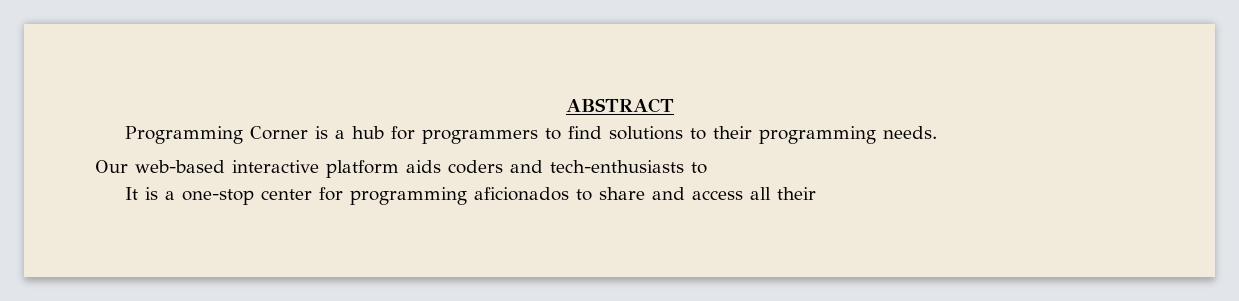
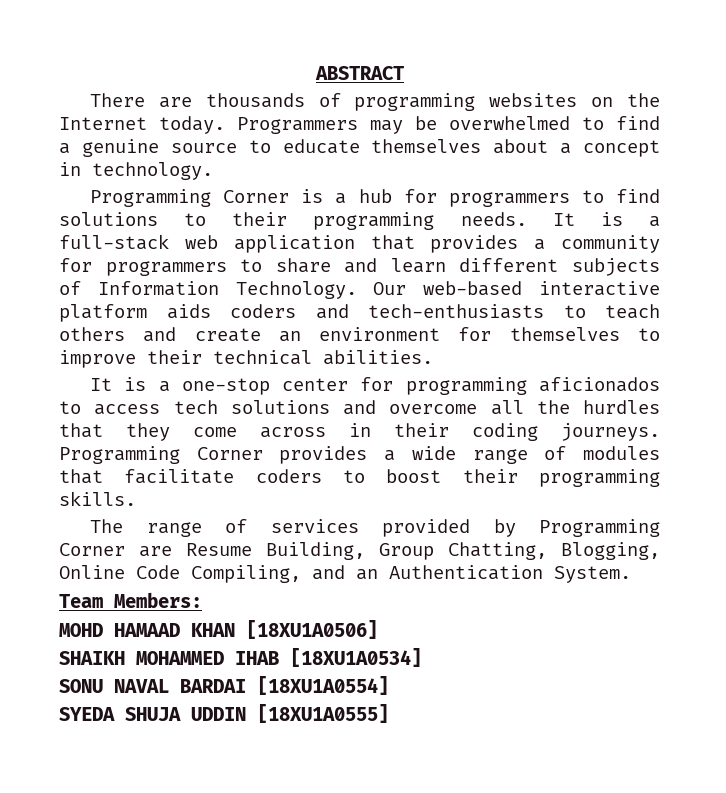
+ There are thousands of programming websites on the Internet today. Programmers may be overwhelmed to find a genuine source to educate themselves about a concept in technology.
- Programming Corner is a hub for programmers to find solutions to their programming needs.
- Our web-based interactive platform aids coders and tech-enthusiasts to
+ Programming Corner is a hub for programmers to find solutions to their programming needs. It is a full-stack web application that provides a community for programmers to share and learn different subjects of Information Technology. Our web-based interactive platform aids coders and tech-enthusiasts to teach others and create an environment for themselves to improve their technical abilities.
- It is a one-stop center for programming aficionados to share and access all their
+ It is a one-stop center for programming aficionados to access tech solutions and overcome all the hurdles that they come across in their coding journeys. Programming Corner provides a wide range of modules that facilitate coders to boost their programming skills.
+ The range of services provided by Programming Corner are Resume Building, Group Chatting, Blogging, Online Code Compiling, and an Authentication System.
+ Team Members:
+ MOHD HAMAAD KHAN [18XU1A0506]
+ SHAIKH MOHAMMED IHAB [18XU1A0534]
+ SONU NAVAL BARDAI [18XU1A0554]
+ SYEDA SHUJA UDDIN [18XU1A0555]

